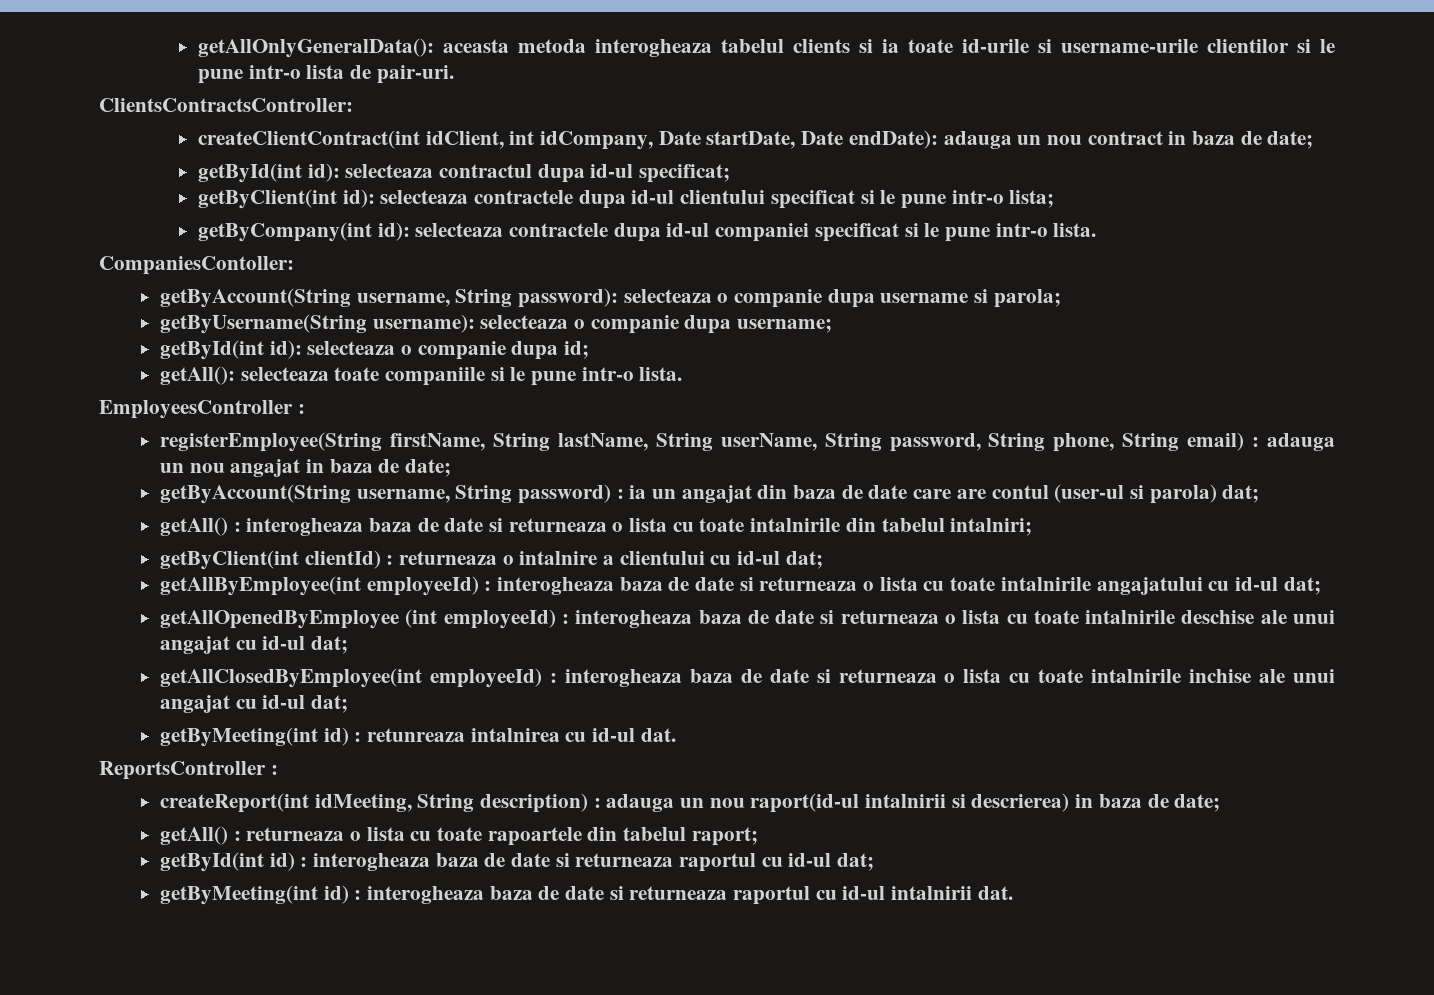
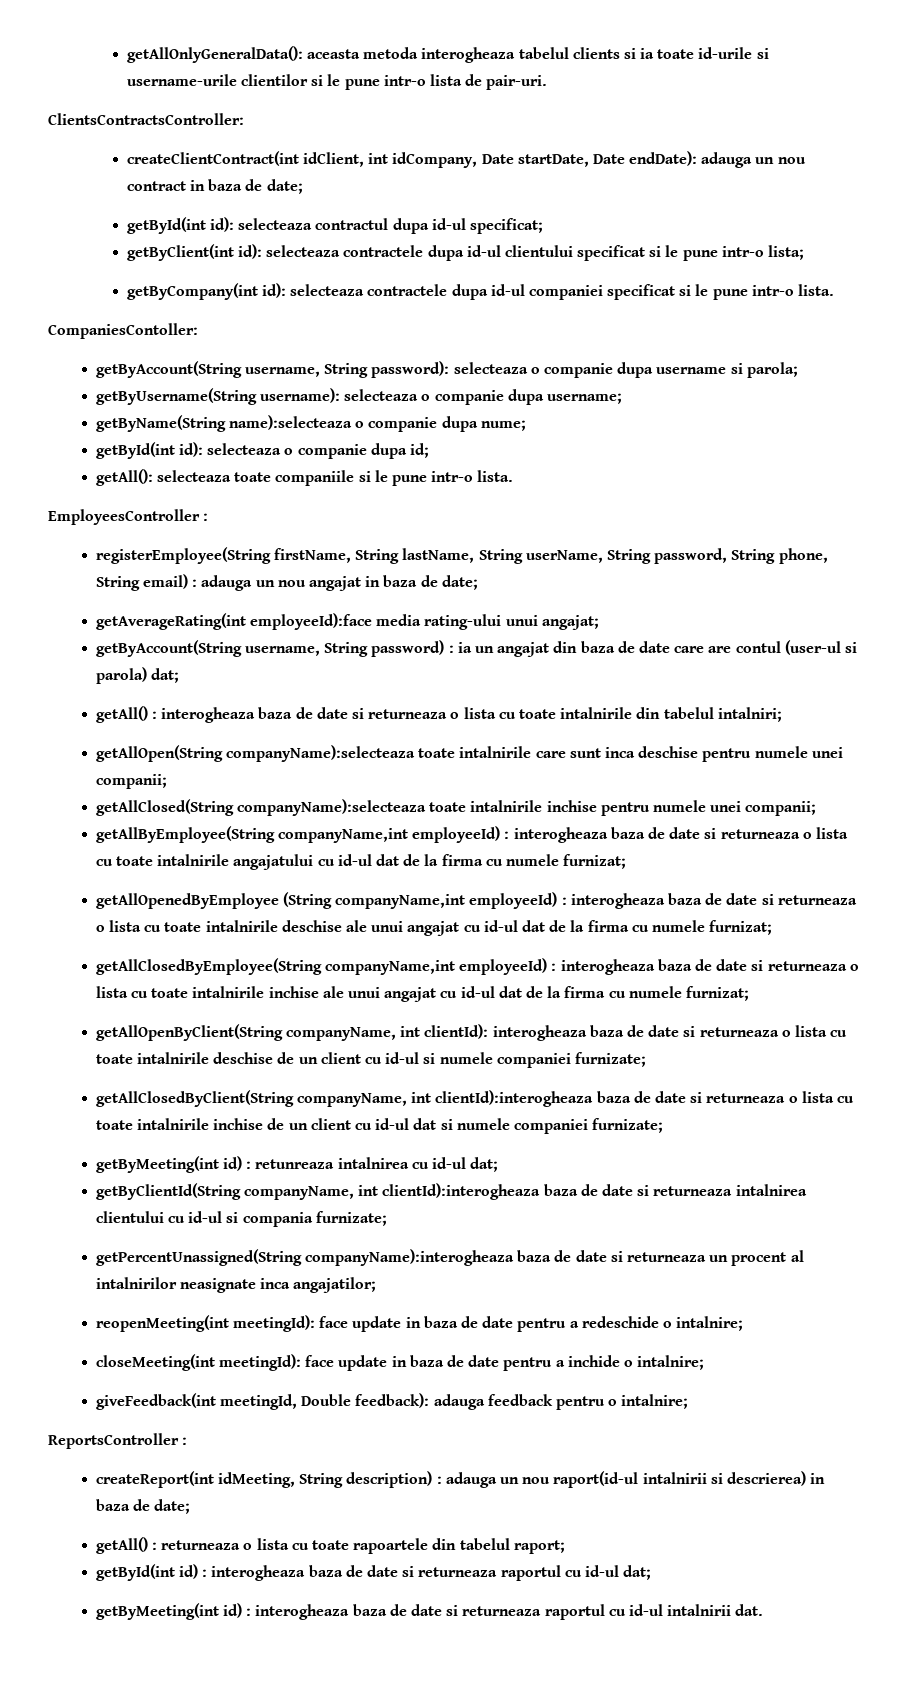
+ getByName(String name):selecteaza o companie dupa nume;
+ getAverageRating(int employeeId):face media rating-ului unui angajat;
- getByClient(int clientId) : returneaza o intalnire a clientului cu id-ul dat;
- getAllByEmployee(int employeeId) : interogheaza baza de date si returneaza o lista cu toate intalnirile angajatului cu id-ul dat;
+ getAllOpen(String companyName):selecteaza toate intalnirile care sunt inca deschise pentru numele unei companii;
+ getAllClosed(String companyName):selecteaza toate intalnirile inchise pentru numele unei companii;
+ getAllByEmployee(String companyName,int employeeId) : interogheaza baza de date si returneaza o lista cu toate intalnirile angajatului cu id-ul dat de la firma cu numele furnizat;
- getAllOpenedByEmployee (int employeeId) : interogheaza baza de date si returneaza o lista cu toate intalnirile deschise ale unui angajat cu id-ul dat;
- getAllClosedByEmployee(int employeeId) : interogheaza baza de date si returneaza o lista cu toate intalnirile inchise ale unui angajat cu id-ul dat;
+ getAllOpenedByEmployee (String companyName,int employeeId) : interogheaza baza de date si returneaza o lista cu toate intalnirile deschise ale unui angajat cu id-ul dat de la firma cu numele furnizat;
+ getAllClosedByEmployee(String companyName,int employeeId) : interogheaza baza de date si returneaza o lista cu toate intalnirile inchise ale unui angajat cu id-ul dat de la firma cu numele furnizat;
+ getAllOpenByClient(String companyName, int clientId): interogheaza baza de date si returneaza o lista cu toate intalnirile deschise de un client cu id-ul si numele companiei furnizate;
+ getAllClosedByClient(String companyName, int clientId):interogheaza baza de date si returneaza o lista cu toate intalnirile inchise de un client cu id-ul dat si numele companiei furnizate;
- getByMeeting(int id) : retunreaza intalnirea cu id-ul dat.
+ getByMeeting(int id) : retunreaza intalnirea cu id-ul dat;
+ getByClientId(String companyName, int clientId):interogheaza baza de date si returneaza intalnirea clientului cu id-ul si compania furnizate;
+ getPercentUnassigned(String companyName):interogheaza baza de date si returneaza un procent al intalnirilor neasignate inca angajatilor;
+ reopenMeeting(int meetingId): face update in baza de date pentru a redeschide o intalnire;
+ closeMeeting(int meetingId): face update in baza de date pentru a inchide o intalnire;
+ giveFeedback(int meetingId, Double feedback): adauga feedback pentru o intalnire;

